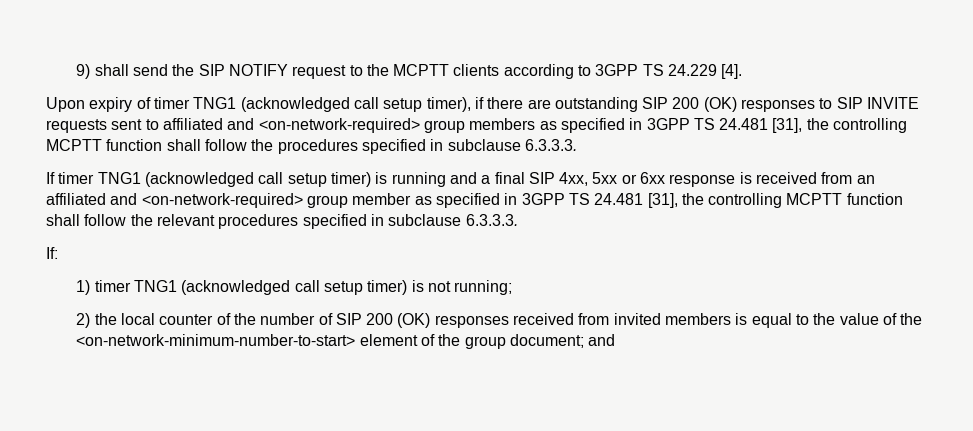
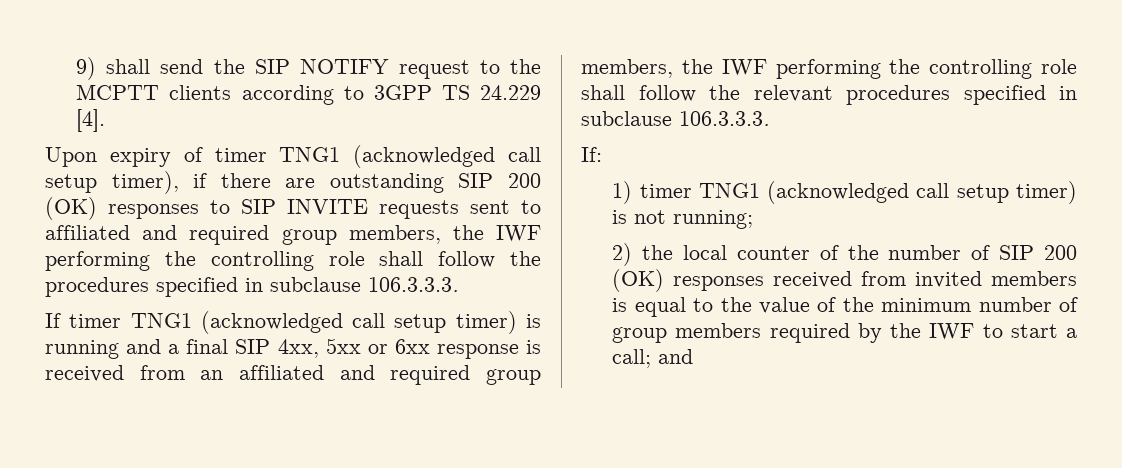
- Upon expiry of timer TNG1 (acknowledged call setup timer), if there are outstanding SIP 200 (OK) responses to SIP INVITE requests sent to affiliated and <on-network-required> group members as specified in 3GPP TS 24.481 [31], the controlling MCPTT function shall follow the procedures specified in subclause 6.3.3.3.
+ Upon expiry of timer TNG1 (acknowledged call setup timer), if there are outstanding SIP 200 (OK) responses to SIP INVITE requests sent to affiliated and required group members, the IWF performing the controlling role shall follow the procedures specified in subclause 106.3.3.3.
- If timer TNG1 (acknowledged call setup timer) is running and a final SIP 4xx, 5xx or 6xx response is received from an affiliated and <on-network-required> group member as specified in 3GPP TS 24.481 [31], the controlling MCPTT function shall follow the relevant procedures specified in subclause 6.3.3.3.
+ If timer TNG1 (acknowledged call setup timer) is running and a final SIP 4xx, 5xx or 6xx response is received from an affiliated and required group members, the IWF performing the controlling role shall follow the relevant procedures specified in subclause 106.3.3.3.
- 2) the local counter of the number of SIP 200 (OK) responses received from invited members is equal to the value of the <on-network-minimum-number-to-start> element of the group document; and
+ 2) the local counter of the number of SIP 200 (OK) responses received from invited members is equal to the value of the minimum number of group members required by the IWF to start a call; and

